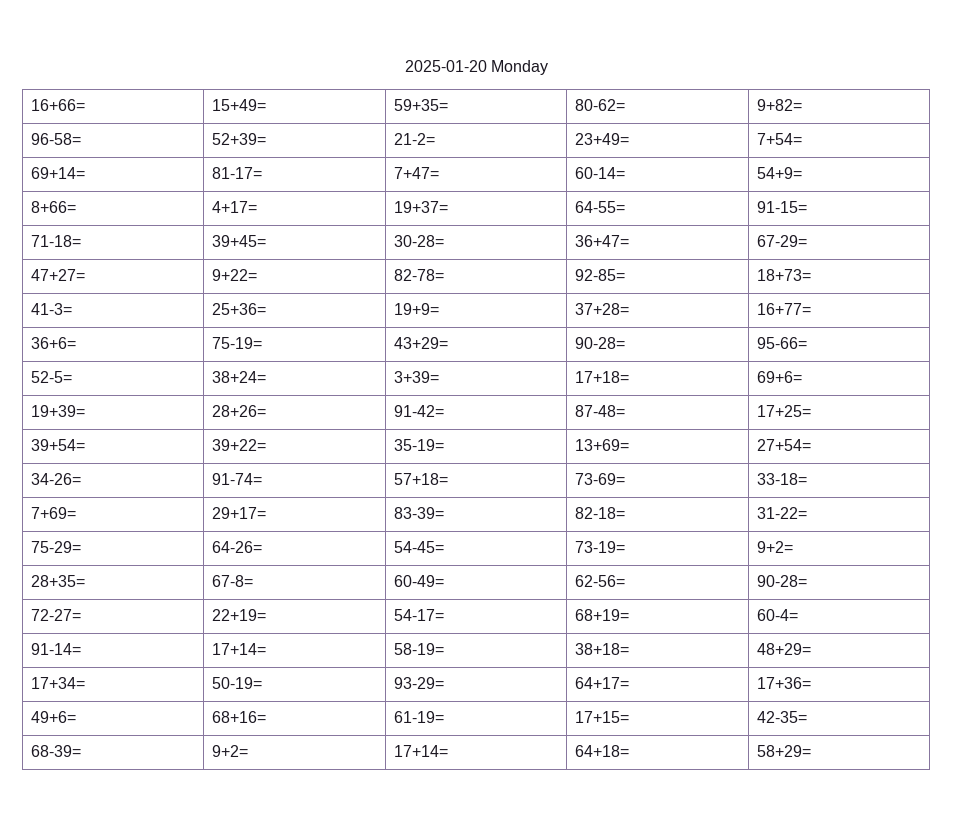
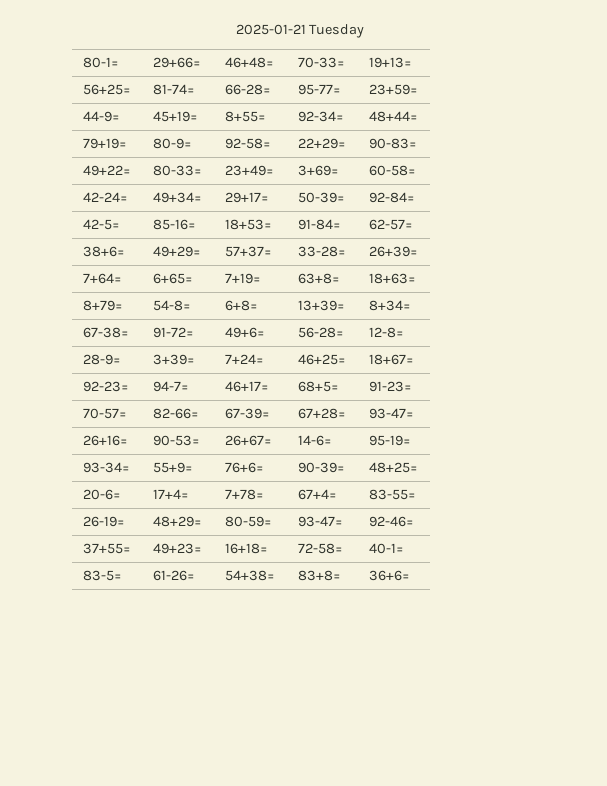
- 2025-01-20 Monday
- 16+66= | 15+49= | 59+35= | 80-62= | 9+82=
- 96-58= | 52+39= | 21-2= | 23+49= | 7+54=
- 69+14= | 81-17= | 7+47= | 60-14= | 54+9=
- 8+66= | 4+17= | 19+37= | 64-55= | 91-15=
- 71-18= | 39+45= | 30-28= | 36+47= | 67-29=
- 47+27= | 9+22= | 82-78= | 92-85= | 18+73=
- 41-3= | 25+36= | 19+9= | 37+28= | 16+77=
- 36+6= | 75-19= | 43+29= | 90-28= | 95-66=
- 52-5= | 38+24= | 3+39= | 17+18= | 69+6=
- 19+39= | 28+26= | 91-42= | 87-48= | 17+25=
- 39+54= | 39+22= | 35-19= | 13+69= | 27+54=
- 34-26= | 91-74= | 57+18= | 73-69= | 33-18=
- 7+69= | 29+17= | 83-39= | 82-18= | 31-22=
- 75-29= | 64-26= | 54-45= | 73-19= | 9+2=
- 28+35= | 67-8= | 60-49= | 62-56= | 90-28=
- 72-27= | 22+19= | 54-17= | 68+19= | 60-4=
- 91-14= | 17+14= | 58-19= | 38+18= | 48+29=
- 17+34= | 50-19= | 93-29= | 64+17= | 17+36=
- 49+6= | 68+16= | 61-19= | 17+15= | 42-35=
- 68-39= | 9+2= | 17+14= | 64+18= | 58+29=
+ 2025-01-21 Tuesday
+ 80-1= | 29+66= | 46+48= | 70-33= | 19+13=
+ 56+25= | 81-74= | 66-28= | 95-77= | 23+59=
+ 44-9= | 45+19= | 8+55= | 92-34= | 48+44=
+ 79+19= | 80-9= | 92-58= | 22+29= | 90-83=
+ 49+22= | 80-33= | 23+49= | 3+69= | 60-58=
+ 42-24= | 49+34= | 29+17= | 50-39= | 92-84=
+ 42-5= | 85-16= | 18+53= | 91-84= | 62-57=
+ 38+6= | 49+29= | 57+37= | 33-28= | 26+39=
+ 7+64= | 6+65= | 7+19= | 63+8= | 18+63=
+ 8+79= | 54-8= | 6+8= | 13+39= | 8+34=
+ 67-38= | 91-72= | 49+6= | 56-28= | 12-8=
+ 28-9= | 3+39= | 7+24= | 46+25= | 18+67=
+ 92-23= | 94-7= | 46+17= | 68+5= | 91-23=
+ 70-57= | 82-66= | 67-39= | 67+28= | 93-47=
+ 26+16= | 90-53= | 26+67= | 14-6= | 95-19=
+ 93-34= | 55+9= | 76+6= | 90-39= | 48+25=
+ 20-6= | 17+4= | 7+78= | 67+4= | 83-55=
+ 26-19= | 48+29= | 80-59= | 93-47= | 92-46=
+ 37+55= | 49+23= | 16+18= | 72-58= | 40-1=
+ 83-5= | 61-26= | 54+38= | 83+8= | 36+6=

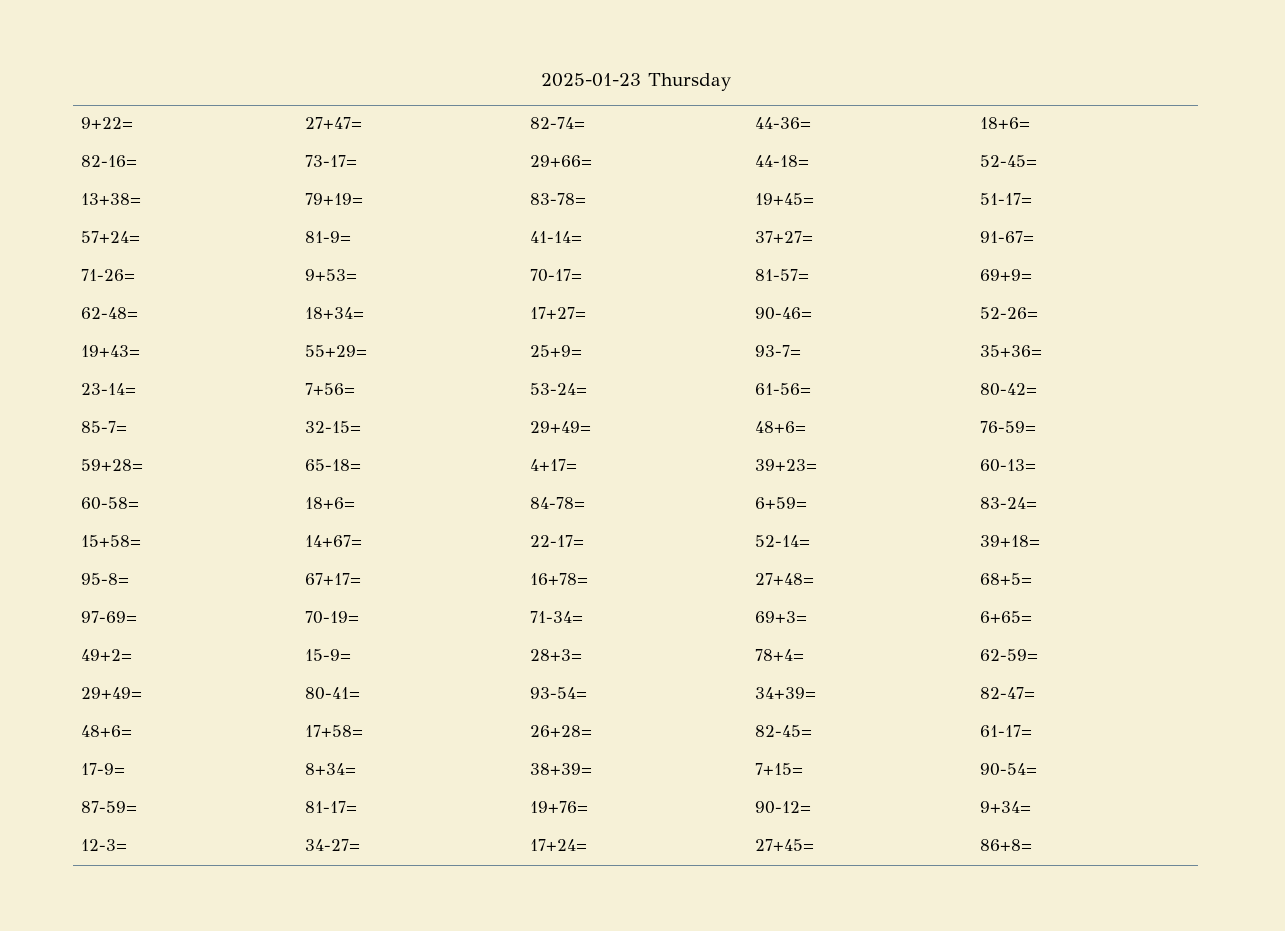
- 2025-01-21 Tuesday
- 80-1= | 29+66= | 46+48= | 70-33= | 19+13=
- 56+25= | 81-74= | 66-28= | 95-77= | 23+59=
- 44-9= | 45+19= | 8+55= | 92-34= | 48+44=
- 79+19= | 80-9= | 92-58= | 22+29= | 90-83=
- 49+22= | 80-33= | 23+49= | 3+69= | 60-58=
- 42-24= | 49+34= | 29+17= | 50-39= | 92-84=
- 42-5= | 85-16= | 18+53= | 91-84= | 62-57=
- 38+6= | 49+29= | 57+37= | 33-28= | 26+39=
- 7+64= | 6+65= | 7+19= | 63+8= | 18+63=
- 8+79= | 54-8= | 6+8= | 13+39= | 8+34=
- 67-38= | 91-72= | 49+6= | 56-28= | 12-8=
- 28-9= | 3+39= | 7+24= | 46+25= | 18+67=
- 92-23= | 94-7= | 46+17= | 68+5= | 91-23=
- 70-57= | 82-66= | 67-39= | 67+28= | 93-47=
- 26+16= | 90-53= | 26+67= | 14-6= | 95-19=
- 93-34= | 55+9= | 76+6= | 90-39= | 48+25=
- 20-6= | 17+4= | 7+78= | 67+4= | 83-55=
- 26-19= | 48+29= | 80-59= | 93-47= | 92-46=
- 37+55= | 49+23= | 16+18= | 72-58= | 40-1=
- 83-5= | 61-26= | 54+38= | 83+8= | 36+6=
+ 2025-01-23 Thursday
+ 9+22= | 27+47= | 82-74= | 44-36= | 18+6=
+ 82-16= | 73-17= | 29+66= | 44-18= | 52-45=
+ 13+38= | 79+19= | 83-78= | 19+45= | 51-17=
+ 57+24= | 81-9= | 41-14= | 37+27= | 91-67=
+ 71-26= | 9+53= | 70-17= | 81-57= | 69+9=
+ 62-48= | 18+34= | 17+27= | 90-46= | 52-26=
+ 19+43= | 55+29= | 25+9= | 93-7= | 35+36=
+ 23-14= | 7+56= | 53-24= | 61-56= | 80-42=
+ 85-7= | 32-15= | 29+49= | 48+6= | 76-59=
+ 59+28= | 65-18= | 4+17= | 39+23= | 60-13=
+ 60-58= | 18+6= | 84-78= | 6+59= | 83-24=
+ 15+58= | 14+67= | 22-17= | 52-14= | 39+18=
+ 95-8= | 67+17= | 16+78= | 27+48= | 68+5=
+ 97-69= | 70-19= | 71-34= | 69+3= | 6+65=
+ 49+2= | 15-9= | 28+3= | 78+4= | 62-59=
+ 29+49= | 80-41= | 93-54= | 34+39= | 82-47=
+ 48+6= | 17+58= | 26+28= | 82-45= | 61-17=
+ 17-9= | 8+34= | 38+39= | 7+15= | 90-54=
+ 87-59= | 81-17= | 19+76= | 90-12= | 9+34=
+ 12-3= | 34-27= | 17+24= | 27+45= | 86+8=

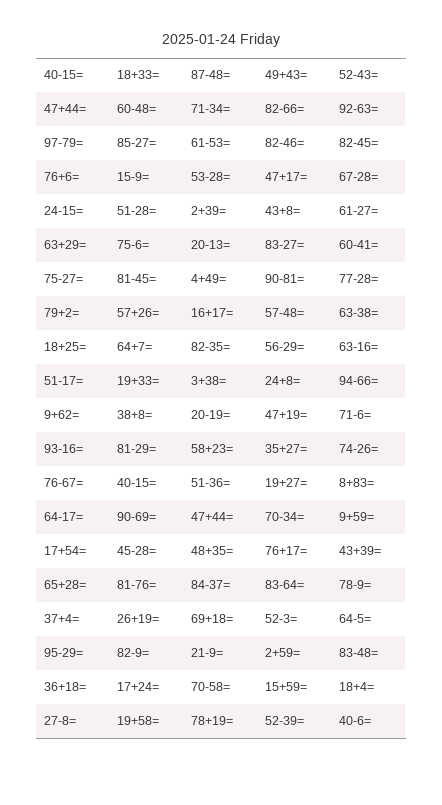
- 2025-01-23 Thursday
- 9+22= | 27+47= | 82-74= | 44-36= | 18+6=
- 82-16= | 73-17= | 29+66= | 44-18= | 52-45=
- 13+38= | 79+19= | 83-78= | 19+45= | 51-17=
- 57+24= | 81-9= | 41-14= | 37+27= | 91-67=
- 71-26= | 9+53= | 70-17= | 81-57= | 69+9=
- 62-48= | 18+34= | 17+27= | 90-46= | 52-26=
- 19+43= | 55+29= | 25+9= | 93-7= | 35+36=
- 23-14= | 7+56= | 53-24= | 61-56= | 80-42=
- 85-7= | 32-15= | 29+49= | 48+6= | 76-59=
- 59+28= | 65-18= | 4+17= | 39+23= | 60-13=
- 60-58= | 18+6= | 84-78= | 6+59= | 83-24=
- 15+58= | 14+67= | 22-17= | 52-14= | 39+18=
- 95-8= | 67+17= | 16+78= | 27+48= | 68+5=
- 97-69= | 70-19= | 71-34= | 69+3= | 6+65=
- 49+2= | 15-9= | 28+3= | 78+4= | 62-59=
- 29+49= | 80-41= | 93-54= | 34+39= | 82-47=
- 48+6= | 17+58= | 26+28= | 82-45= | 61-17=
- 17-9= | 8+34= | 38+39= | 7+15= | 90-54=
- 87-59= | 81-17= | 19+76= | 90-12= | 9+34=
- 12-3= | 34-27= | 17+24= | 27+45= | 86+8=
+ 2025-01-24 Friday
+ 40-15= | 18+33= | 87-48= | 49+43= | 52-43=
+ 47+44= | 60-48= | 71-34= | 82-66= | 92-63=
+ 97-79= | 85-27= | 61-53= | 82-46= | 82-45=
+ 76+6= | 15-9= | 53-28= | 47+17= | 67-28=
+ 24-15= | 51-28= | 2+39= | 43+8= | 61-27=
+ 63+29= | 75-6= | 20-13= | 83-27= | 60-41=
+ 75-27= | 81-45= | 4+49= | 90-81= | 77-28=
+ 79+2= | 57+26= | 16+17= | 57-48= | 63-38=
+ 18+25= | 64+7= | 82-35= | 56-29= | 63-16=
+ 51-17= | 19+33= | 3+38= | 24+8= | 94-66=
+ 9+62= | 38+8= | 20-19= | 47+19= | 71-6=
+ 93-16= | 81-29= | 58+23= | 35+27= | 74-26=
+ 76-67= | 40-15= | 51-36= | 19+27= | 8+83=
+ 64-17= | 90-69= | 47+44= | 70-34= | 9+59=
+ 17+54= | 45-28= | 48+35= | 76+17= | 43+39=
+ 65+28= | 81-76= | 84-37= | 83-64= | 78-9=
+ 37+4= | 26+19= | 69+18= | 52-3= | 64-5=
+ 95-29= | 82-9= | 21-9= | 2+59= | 83-48=
+ 36+18= | 17+24= | 70-58= | 15+59= | 18+4=
+ 27-8= | 19+58= | 78+19= | 52-39= | 40-6=

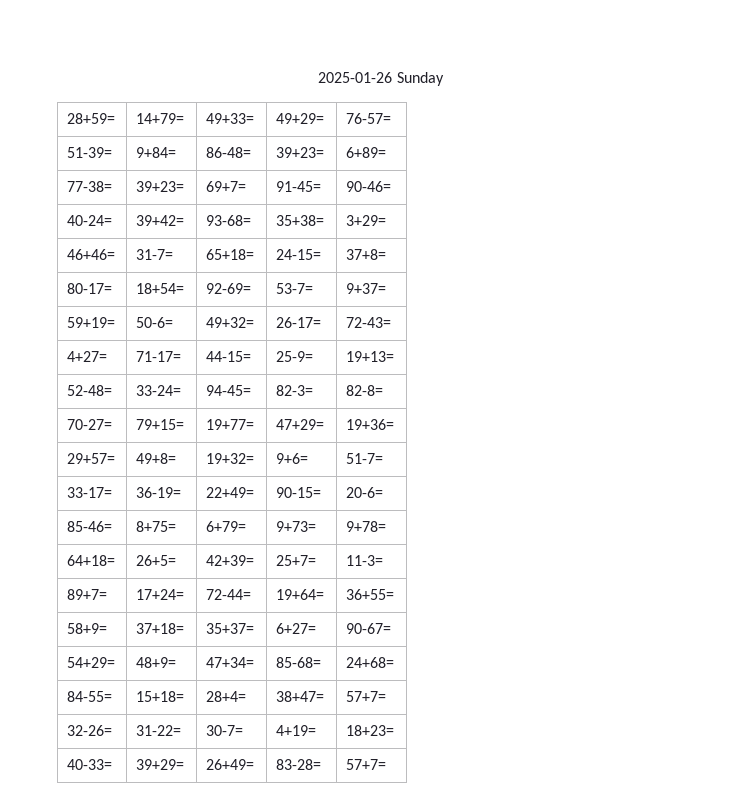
- 2025-01-24 Friday
- 40-15= | 18+33= | 87-48= | 49+43= | 52-43=
- 47+44= | 60-48= | 71-34= | 82-66= | 92-63=
- 97-79= | 85-27= | 61-53= | 82-46= | 82-45=
- 76+6= | 15-9= | 53-28= | 47+17= | 67-28=
- 24-15= | 51-28= | 2+39= | 43+8= | 61-27=
- 63+29= | 75-6= | 20-13= | 83-27= | 60-41=
- 75-27= | 81-45= | 4+49= | 90-81= | 77-28=
- 79+2= | 57+26= | 16+17= | 57-48= | 63-38=
- 18+25= | 64+7= | 82-35= | 56-29= | 63-16=
- 51-17= | 19+33= | 3+38= | 24+8= | 94-66=
- 9+62= | 38+8= | 20-19= | 47+19= | 71-6=
- 93-16= | 81-29= | 58+23= | 35+27= | 74-26=
- 76-67= | 40-15= | 51-36= | 19+27= | 8+83=
- 64-17= | 90-69= | 47+44= | 70-34= | 9+59=
- 17+54= | 45-28= | 48+35= | 76+17= | 43+39=
- 65+28= | 81-76= | 84-37= | 83-64= | 78-9=
- 37+4= | 26+19= | 69+18= | 52-3= | 64-5=
- 95-29= | 82-9= | 21-9= | 2+59= | 83-48=
- 36+18= | 17+24= | 70-58= | 15+59= | 18+4=
- 27-8= | 19+58= | 78+19= | 52-39= | 40-6=
+ 2025-01-26 Sunday
+ 28+59= | 14+79= | 49+33= | 49+29= | 76-57=
+ 51-39= | 9+84= | 86-48= | 39+23= | 6+89=
+ 77-38= | 39+23= | 69+7= | 91-45= | 90-46=
+ 40-24= | 39+42= | 93-68= | 35+38= | 3+29=
+ 46+46= | 31-7= | 65+18= | 24-15= | 37+8=
+ 80-17= | 18+54= | 92-69= | 53-7= | 9+37=
+ 59+19= | 50-6= | 49+32= | 26-17= | 72-43=
+ 4+27= | 71-17= | 44-15= | 25-9= | 19+13=
+ 52-48= | 33-24= | 94-45= | 82-3= | 82-8=
+ 70-27= | 79+15= | 19+77= | 47+29= | 19+36=
+ 29+57= | 49+8= | 19+32= | 9+6= | 51-7=
+ 33-17= | 36-19= | 22+49= | 90-15= | 20-6=
+ 85-46= | 8+75= | 6+79= | 9+73= | 9+78=
+ 64+18= | 26+5= | 42+39= | 25+7= | 11-3=
+ 89+7= | 17+24= | 72-44= | 19+64= | 36+55=
+ 58+9= | 37+18= | 35+37= | 6+27= | 90-67=
+ 54+29= | 48+9= | 47+34= | 85-68= | 24+68=
+ 84-55= | 15+18= | 28+4= | 38+47= | 57+7=
+ 32-26= | 31-22= | 30-7= | 4+19= | 18+23=
+ 40-33= | 39+29= | 26+49= | 83-28= | 57+7=

